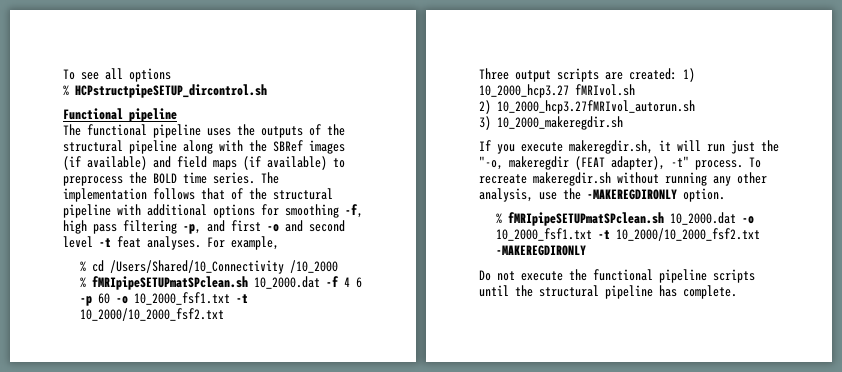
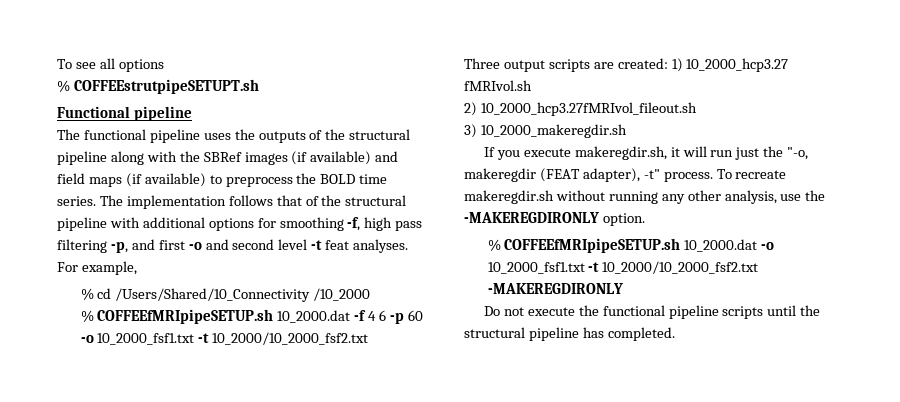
- % HCPstructpipeSETUP_dircontrol.sh
+ % COFFEEstrutpipeSETUPT.sh
- % fMRIpipeSETUPmatSPclean.sh 10_2000.dat -f 4 6 -p 60 -o 10_2000_fsf1.txt -t 10_2000/10_2000_fsf2.txt
+ % COFFEEfMRIpipeSETUP.sh 10_2000.dat -f 4 6 -p 60 -o 10_2000_fsf1.txt -t 10_2000/10_2000_fsf2.txt
- 2) 10_2000_hcp3.27fMRIvol_autorun.sh
+ 2) 10_2000_hcp3.27fMRIvol_fileout.sh
- % fMRIpipeSETUPmatSPclean.sh 10_2000.dat -o 10_2000_fsf1.txt -t 10_2000/10_2000_fsf2.txt -MAKEREGDIRONLY
+ % COFFEEfMRIpipeSETUP.sh 10_2000.dat -o 10_2000_fsf1.txt -t 10_2000/10_2000_fsf2.txt -MAKEREGDIRONLY
- Do not execute the functional pipeline scripts until the structural pipeline has complete.
+ Do not execute the functional pipeline scripts until the structural pipeline has completed.

